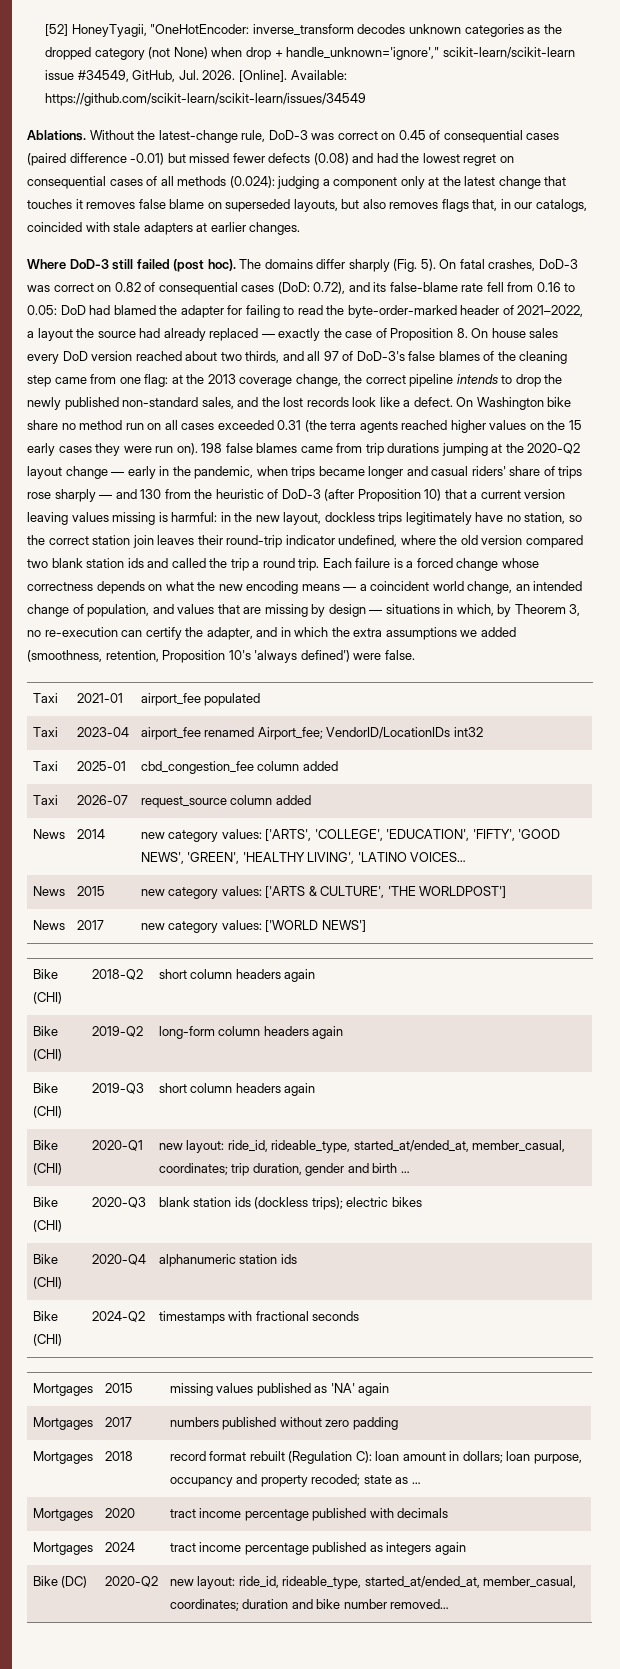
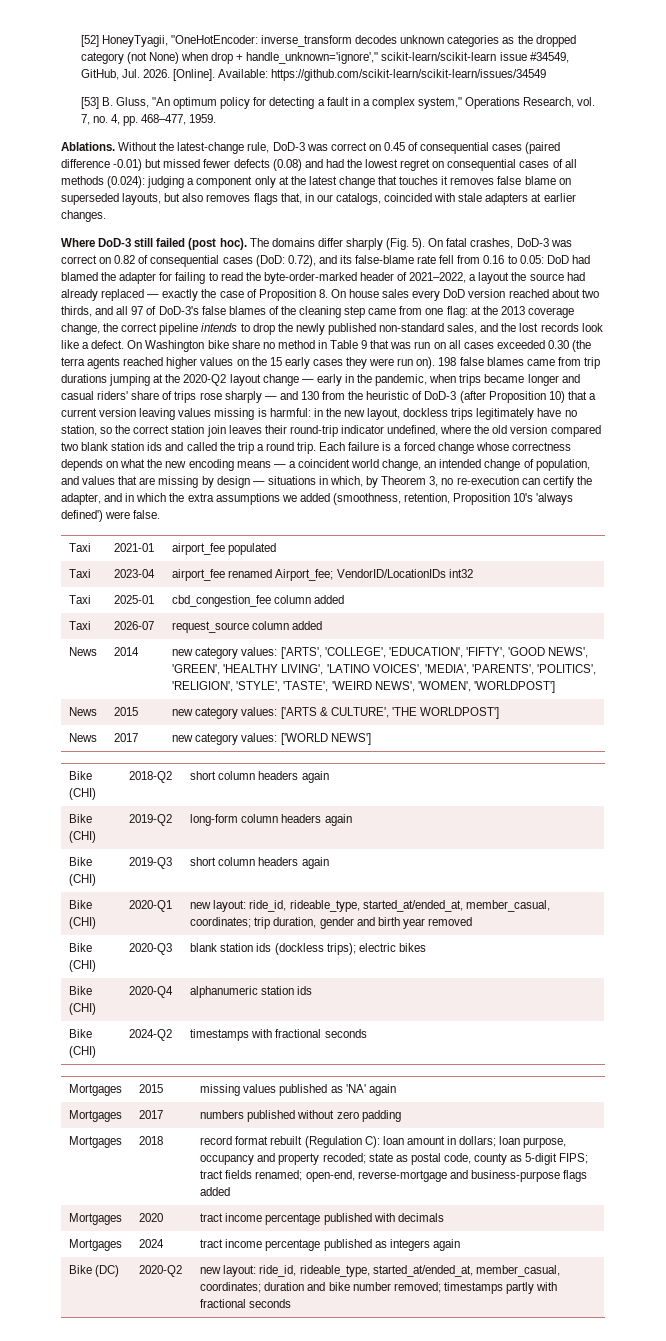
+ [53] B. Gluss, "An optimum policy for detecting a fault in a complex system," Operations Research, vol. 7, no. 4, pp. 468–477, 1959.
- On Washington bike share no method run on all cases exceeded 0.31 (the terra agents reached higher values on the 15 early cases they were run on).
+ On Washington bike share no method in Table 9 that was run on all cases exceeded 0.30 (the terra agents reached higher values on the 15 early cases they were run on).
- News | 2014 | new category values: ['ARTS', 'COLLEGE', 'EDUCATION', 'FIFTY', 'GOOD NEWS', 'GREEN', 'HEALTHY LIVING', 'LATINO VOICES…
+ News | 2014 | new category values: ['ARTS', 'COLLEGE', 'EDUCATION', 'FIFTY', 'GOOD NEWS', 'GREEN', 'HEALTHY LIVING', 'LATINO VOICES', 'MEDIA', 'PARENTS', 'POLITICS', 'RELIGION', 'STYLE', 'TASTE', 'WEIRD NEWS', 'WOMEN', 'WORLDPOST']
- Bike (CHI) | 2020-Q1 | new layout: ride_id, rideable_type, started_at/ended_at, member_casual, coordinates; trip duration, gender and birth …
+ Bike (CHI) | 2020-Q1 | new layout: ride_id, rideable_type, started_at/ended_at, member_casual, coordinates; trip duration, gender and birth year removed
- Mortgages | 2018 | record format rebuilt (Regulation C): loan amount in dollars; loan purpose, occupancy and property recoded; state as …
+ Mortgages | 2018 | record format rebuilt (Regulation C): loan amount in dollars; loan purpose, occupancy and property recoded; state as postal code, county as 5-digit FIPS; tract fields renamed; open-end, reverse-mortgage and business-purpose flags added
- Bike (DC) | 2020-Q2 | new layout: ride_id, rideable_type, started_at/ended_at, member_casual, coordinates; duration and bike number removed…
+ Bike (DC) | 2020-Q2 | new layout: ride_id, rideable_type, started_at/ended_at, member_casual, coordinates; duration and bike number removed; timestamps partly with fractional seconds

